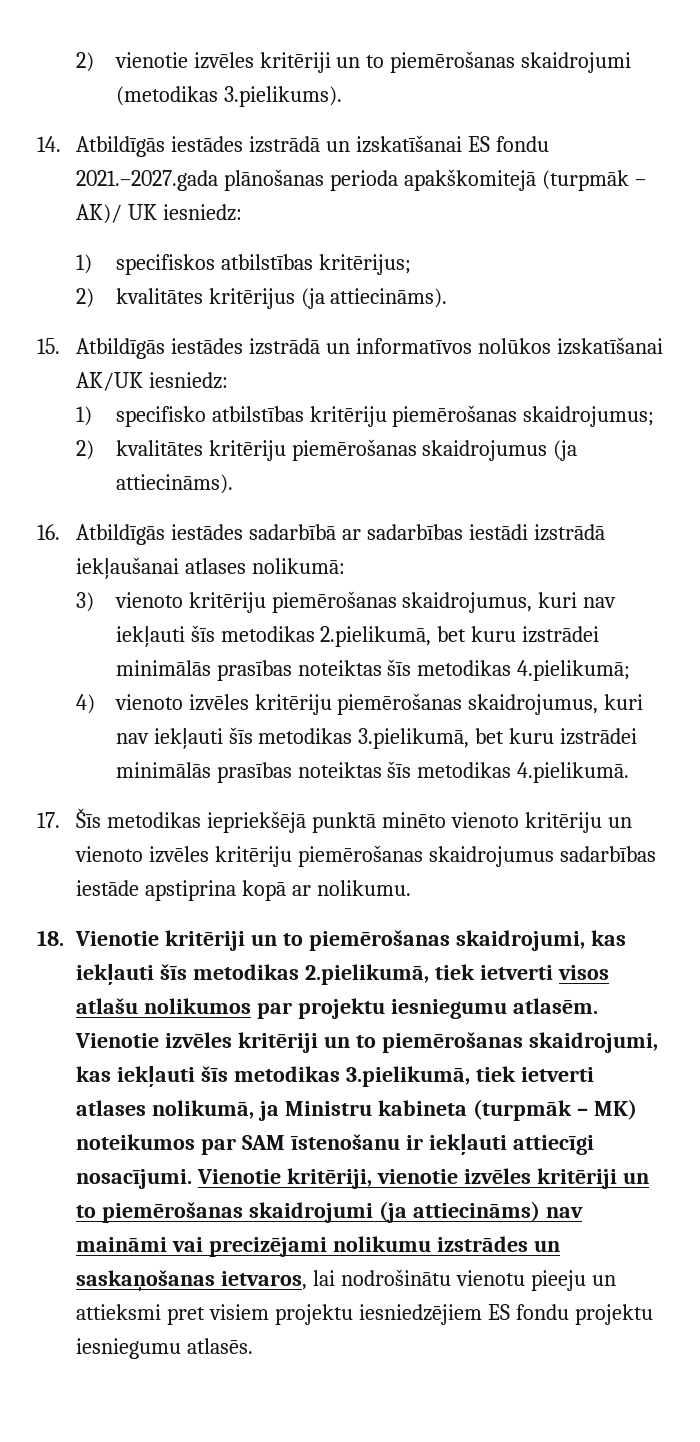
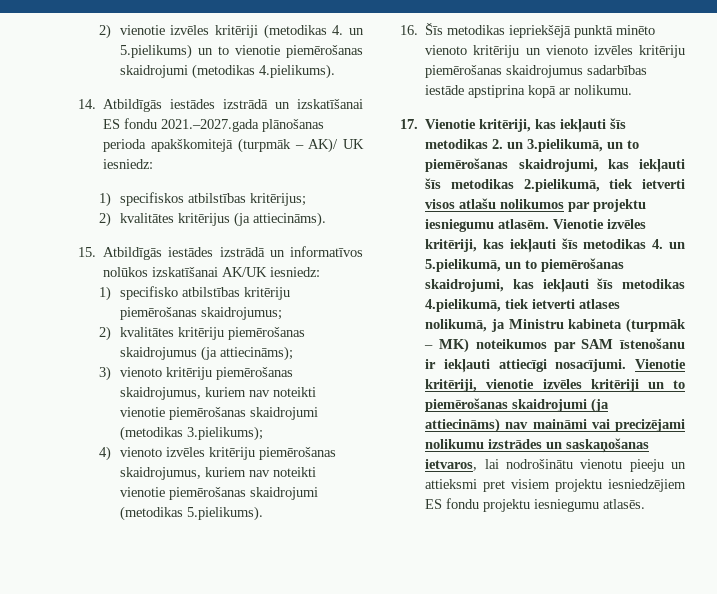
- 2) vienotie izvēles kritēriji un to piemērošanas skaidrojumi (metodikas 3.pielikums).
+ 2) vienotie izvēles kritēriji (metodikas 4. un 5.pielikums) un to vienotie piemērošanas skaidrojumi (metodikas 4.pielikums).
- 2) kvalitātes kritēriju piemērošanas skaidrojumus (ja attiecināms).
- 16. Atbildīgās iestādes sadarbībā ar sadarbības iestādi izstrādā iekļaušanai atlases nolikumā:
+ 2) kvalitātes kritēriju piemērošanas skaidrojumus (ja attiecināms);
- 3) vienoto kritēriju piemērošanas skaidrojumus, kuri nav iekļauti šīs metodikas 2.pielikumā, bet kuru izstrādei minimālās prasības noteiktas šīs metodikas 4.pielikumā;
+ 3) vienoto kritēriju piemērošanas skaidrojumus, kuriem nav noteikti vienotie piemērošanas skaidrojumi (metodikas 3.pielikums);
- 4) vienoto izvēles kritēriju piemērošanas skaidrojumus, kuri nav iekļauti šīs metodikas 3.pielikumā, bet kuru izstrādei minimālās prasības noteiktas šīs metodikas 4.pielikumā.
- 17. Šīs metodikas iepriekšējā punktā minēto vienoto kritēriju un vienoto izvēles kritēriju piemērošanas skaidrojumus sadarbības iestāde apstiprina kopā ar nolikumu.
+ 4) vienoto izvēles kritēriju piemērošanas skaidrojumus, kuriem nav noteikti vienotie piemērošanas skaidrojumi (metodikas 5.pielikums).
+ 16. Šīs metodikas iepriekšējā punktā minēto vienoto kritēriju un vienoto izvēles kritēriju piemērošanas skaidrojumus sadarbības iestāde apstiprina kopā ar nolikumu.
- 18. Vienotie kritēriji un to piemērošanas skaidrojumi, kas iekļauti šīs metodikas 2.pielikumā, tiek ietverti visos atlašu nolikumos par projektu iesniegumu atlasēm.
+ 17. Vienotie kritēriji, kas iekļauti šīs metodikas 2. un 3.pielikumā, un to piemērošanas skaidrojumi, kas iekļauti šīs metodikas 2.pielikumā, tiek ietverti visos atlašu nolikumos par projektu iesniegumu atlasēm.
- Vienotie izvēles kritēriji un to piemērošanas skaidrojumi, kas iekļauti šīs metodikas 3.pielikumā, tiek ietverti atlases nolikumā, ja Ministru kabineta (turpmāk – MK) noteikumos par SAM īstenošanu ir iekļauti attiecīgi nosacījumi.
+ Vienotie izvēles kritēriji, kas iekļauti šīs metodikas 4. un 5.pielikumā, un to piemērošanas skaidrojumi, kas iekļauti šīs metodikas 4.pielikumā, tiek ietverti atlases nolikumā, ja Ministru kabineta (turpmāk – MK) noteikumos par SAM īstenošanu ir iekļauti attiecīgi nosacījumi.

